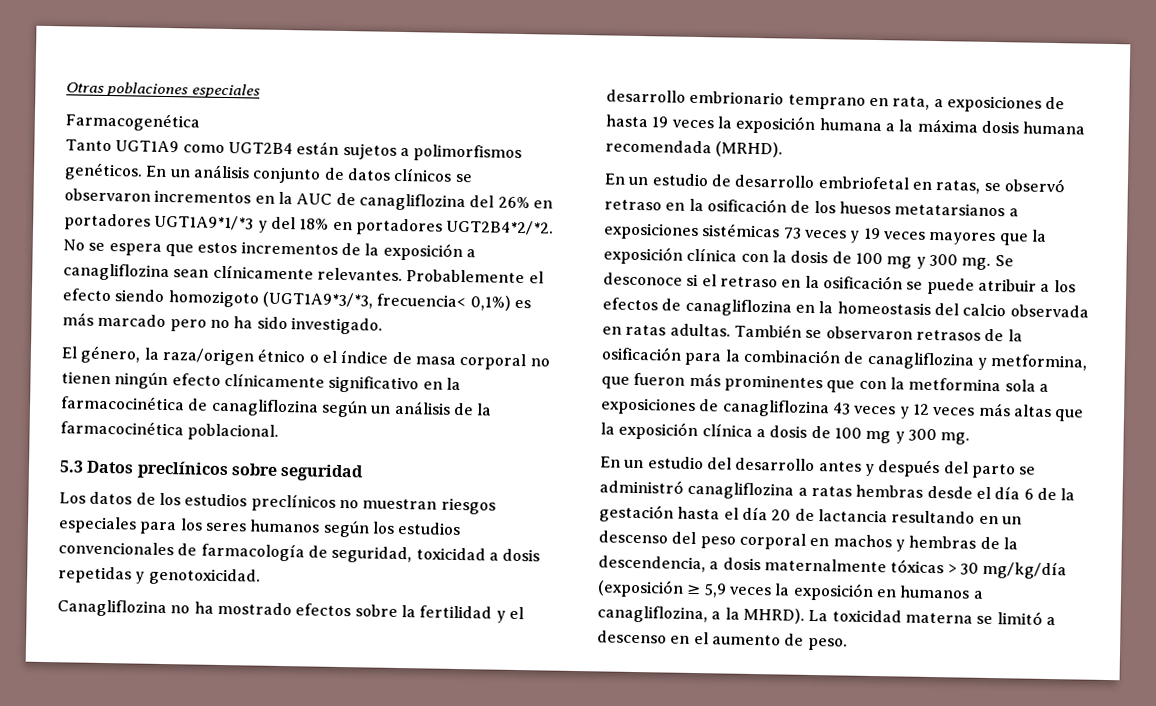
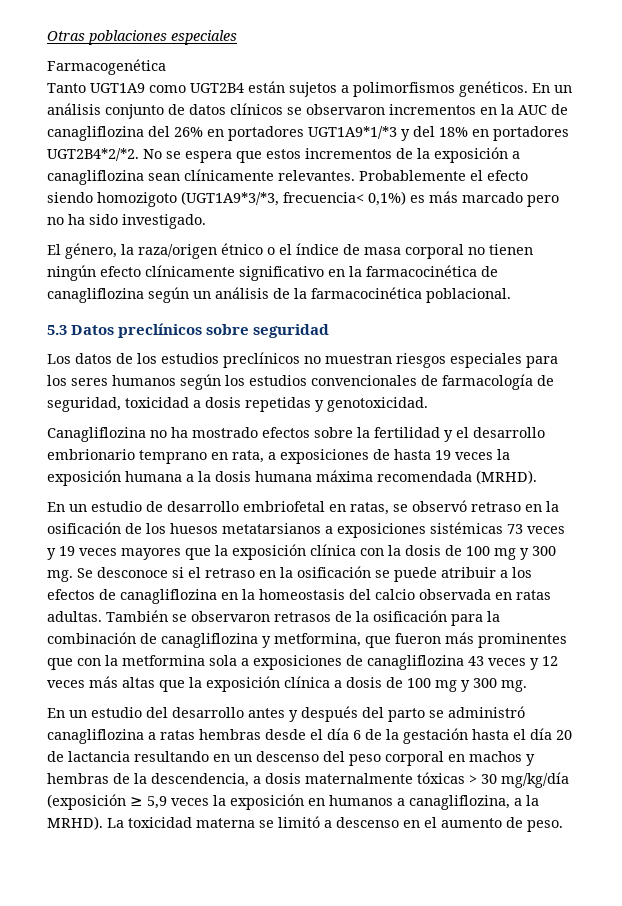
- Canagliflozina no ha mostrado efectos sobre la fertilidad y el desarrollo embrionario temprano en rata, a exposiciones de hasta 19 veces la exposición humana a la máxima dosis humana recomendada (MRHD).
+ Canagliflozina no ha mostrado efectos sobre la fertilidad y el desarrollo embrionario temprano en rata, a exposiciones de hasta 19 veces la exposición humana a la dosis humana máxima recomendada (MRHD).
- En un estudio del desarrollo antes y después del parto se administró canagliflozina a ratas hembras desde el día 6 de la gestación hasta el día 20 de lactancia resultando en un descenso del peso corporal en machos y hembras de la descendencia, a dosis maternalmente tóxicas > 30 mg/kg/día (exposición ≥ 5,9 veces la exposición en humanos a canagliflozina, a la MHRD).
+ En un estudio del desarrollo antes y después del parto se administró canagliflozina a ratas hembras desde el día 6 de la gestación hasta el día 20 de lactancia resultando en un descenso del peso corporal en machos y hembras de la descendencia, a dosis maternalmente tóxicas > 30 mg/kg/día (exposición ≥ 5,9 veces la exposición en humanos a canagliflozina, a la MRHD).

